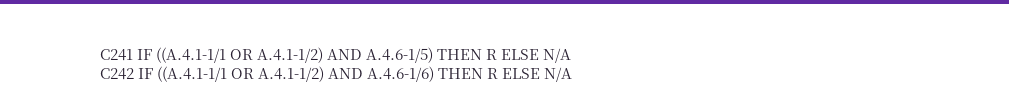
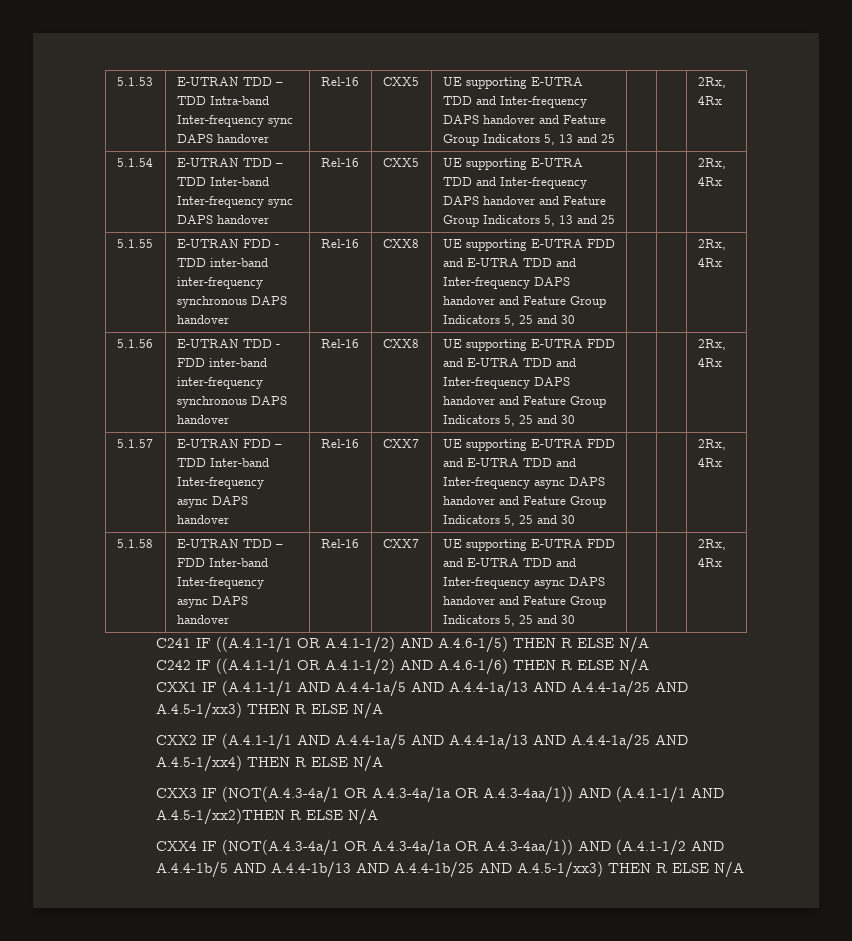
+ 5.1.53 | E-UTRAN TDD – TDD Intra-band Inter-frequency sync DAPS handover | Rel-16 | CXX5 | UE supporting E-UTRA TDD and Inter-frequency DAPS handover and Feature Group Indicators 5, 13 and 25 | | | 2Rx, 4Rx
+ 5.1.54 | E-UTRAN TDD – TDD Inter-band Inter-frequency sync DAPS handover | Rel-16 | CXX5 | UE supporting E-UTRA TDD and Inter-frequency DAPS handover and Feature Group Indicators 5, 13 and 25 | | | 2Rx, 4Rx
+ 5.1.55 | E-UTRAN FDD - TDD inter-band inter-frequency synchronous DAPS handover | Rel-16 | CXX8 | UE supporting E-UTRA FDD and E-UTRA TDD and Inter-frequency DAPS handover and Feature Group Indicators 5, 25 and 30 | | | 2Rx, 4Rx
+ 5.1.56 | E-UTRAN TDD - FDD inter-band inter-frequency synchronous DAPS handover | Rel-16 | CXX8 | UE supporting E-UTRA FDD and E-UTRA TDD and Inter-frequency DAPS handover and Feature Group Indicators 5, 25 and 30 | | | 2Rx, 4Rx
+ 5.1.57 | E-UTRAN FDD – TDD Inter-band Inter-frequency async DAPS handover | Rel-16 | CXX7 | UE supporting E-UTRA FDD and E-UTRA TDD and Inter-frequency async DAPS handover and Feature Group Indicators 5, 25 and 30 | | | 2Rx, 4Rx
+ 5.1.58 | E-UTRAN TDD – FDD Inter-band Inter-frequency async DAPS handover | Rel-16 | CXX7 | UE supporting E-UTRA FDD and E-UTRA TDD and Inter-frequency async DAPS handover and Feature Group Indicators 5, 25 and 30 | | | 2Rx, 4Rx
+ CXX1 IF (A.4.1-1/1 AND A.4.4-1a/5 AND A.4.4-1a/13 AND A.4.4-1a/25 AND A.4.5-1/xx3) THEN R ELSE N/A
+ CXX2 IF (A.4.1-1/1 AND A.4.4-1a/5 AND A.4.4-1a/13 AND A.4.4-1a/25 AND A.4.5-1/xx4) THEN R ELSE N/A
+ CXX3 IF (NOT(A.4.3-4a/1 OR A.4.3-4a/1a OR A.4.3-4aa/1)) AND (A.4.1-1/1 AND A.4.5-1/xx2)THEN R ELSE N/A
+ CXX4 IF (NOT(A.4.3-4a/1 OR A.4.3-4a/1a OR A.4.3-4aa/1)) AND (A.4.1-1/2 AND A.4.4-1b/5 AND A.4.4-1b/13 AND A.4.4-1b/25 AND A.4.5-1/xx3) THEN R ELSE N/A

